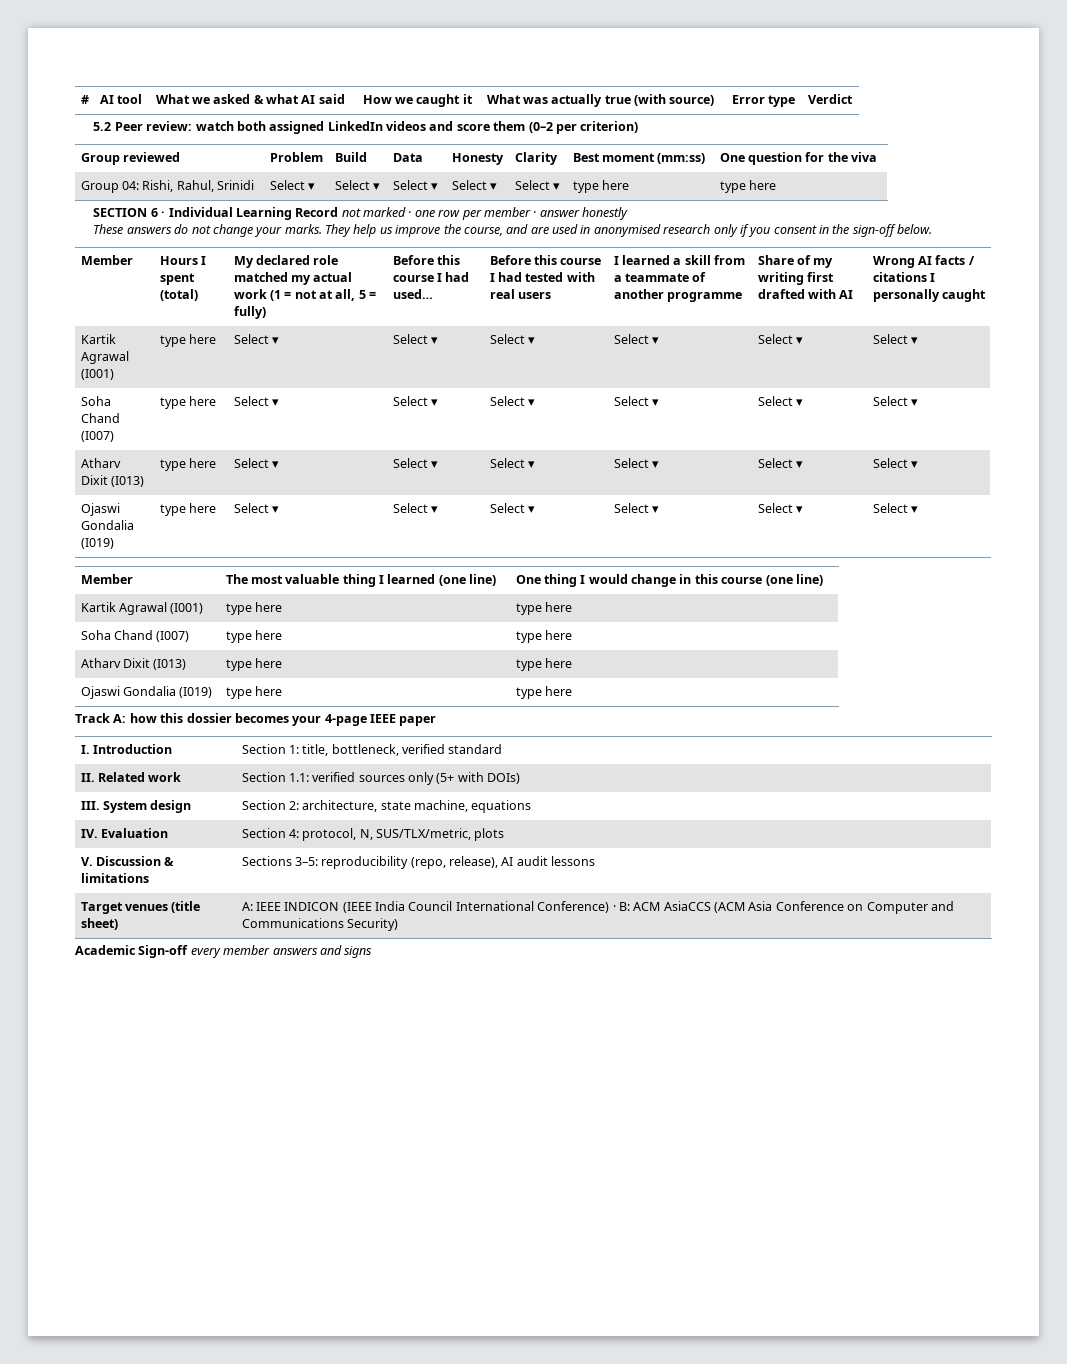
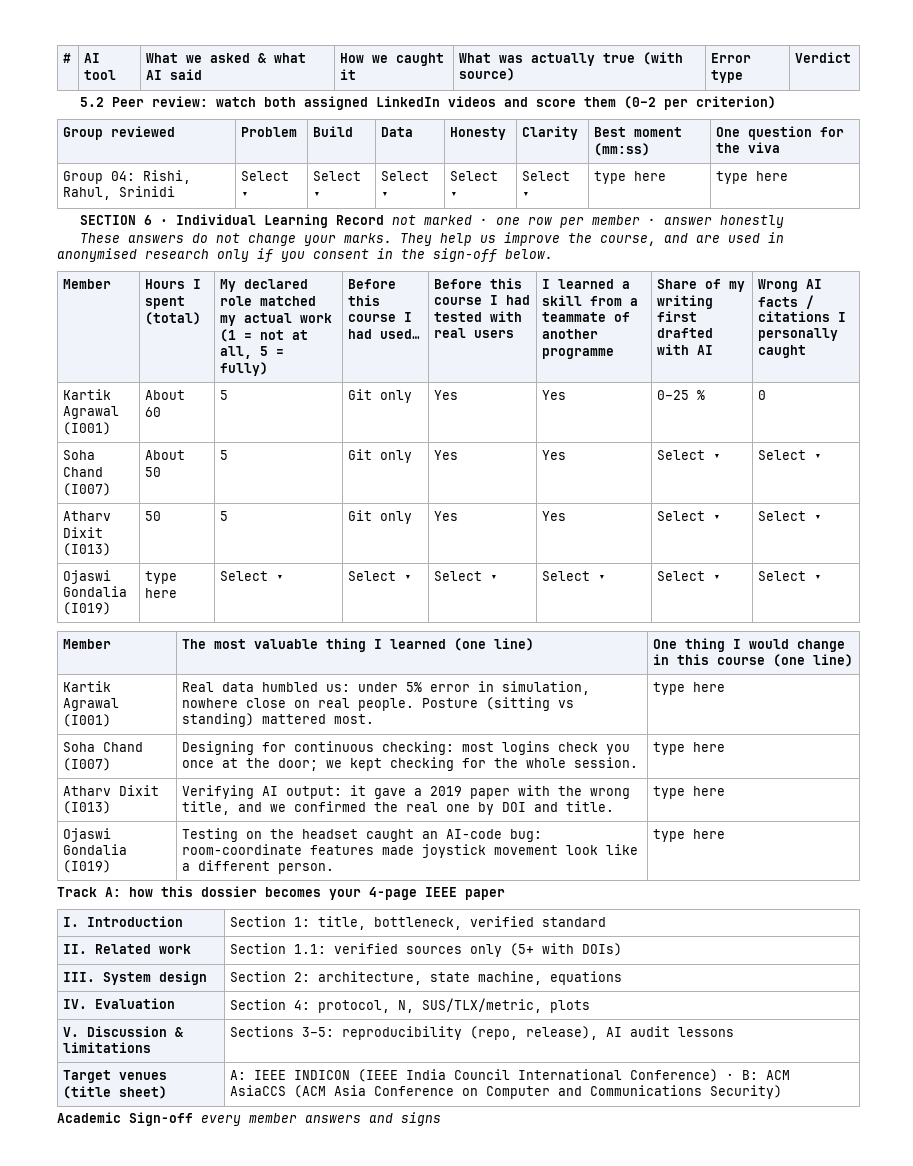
- Kartik Agrawal (I001) | type here | Select ▾ | Select ▾ | Select ▾ | Select ▾ | Select ▾ | Select ▾
- Soha Chand (I007) | type here | Select ▾ | Select ▾ | Select ▾ | Select ▾ | Select ▾ | Select ▾
+ Kartik Agrawal (I001) | About 60 | 5 | Git only | Yes | Yes | 0–25 % | 0
+ Soha Chand (I007) | About 50 | 5 | Git only | Yes | Yes | Select ▾ | Select ▾
- Atharv Dixit (I013) | type here | Select ▾ | Select ▾ | Select ▾ | Select ▾ | Select ▾ | Select ▾
+ Atharv Dixit (I013) | 50 | 5 | Git only | Yes | Yes | Select ▾ | Select ▾
- Kartik Agrawal (I001) | type here | type here
+ Kartik Agrawal (I001) | Real data humbled us: under 5% error in simulation, nowhere close on real people. Posture (sitting vs standing) mattered most. | type here
- Soha Chand (I007) | type here | type here
+ Soha Chand (I007) | Designing for continuous checking: most logins check you once at the door; we kept checking for the whole session. | type here
- Atharv Dixit (I013) | type here | type here
+ Atharv Dixit (I013) | Verifying AI output: it gave a 2019 paper with the wrong title, and we confirmed the real one by DOI and title. | type here
- Ojaswi Gondalia (I019) | type here | type here
+ Ojaswi Gondalia (I019) | Testing on the headset caught an AI-code bug: room-coordinate features made joystick movement look like a different person. | type here

